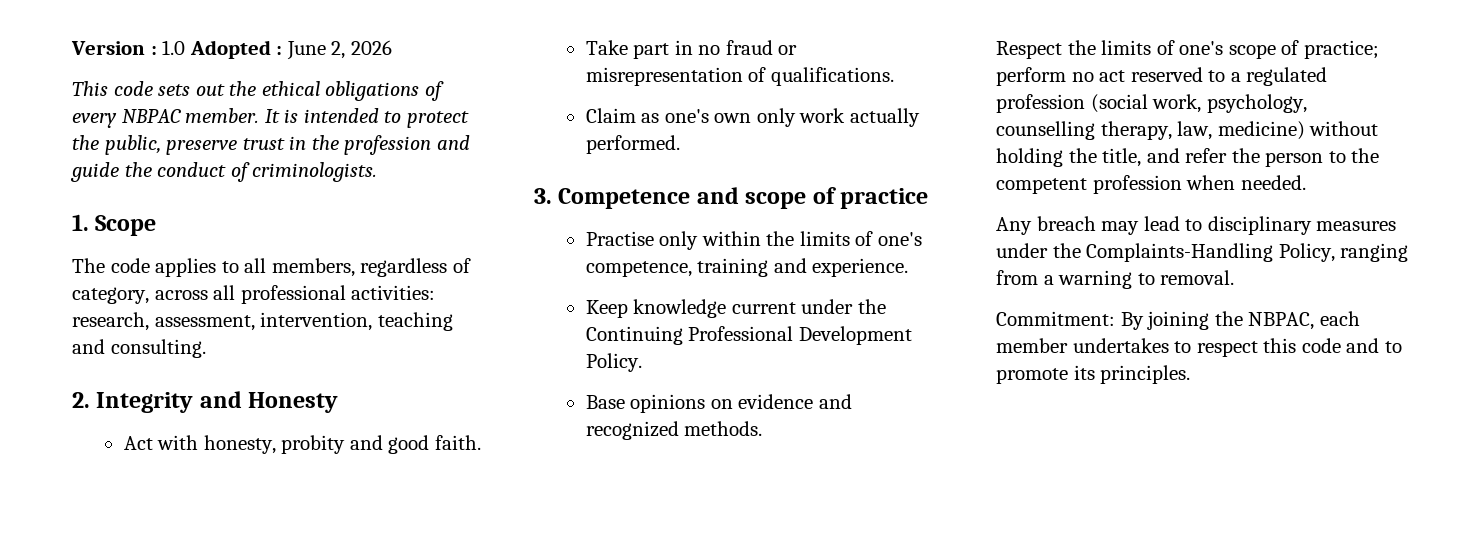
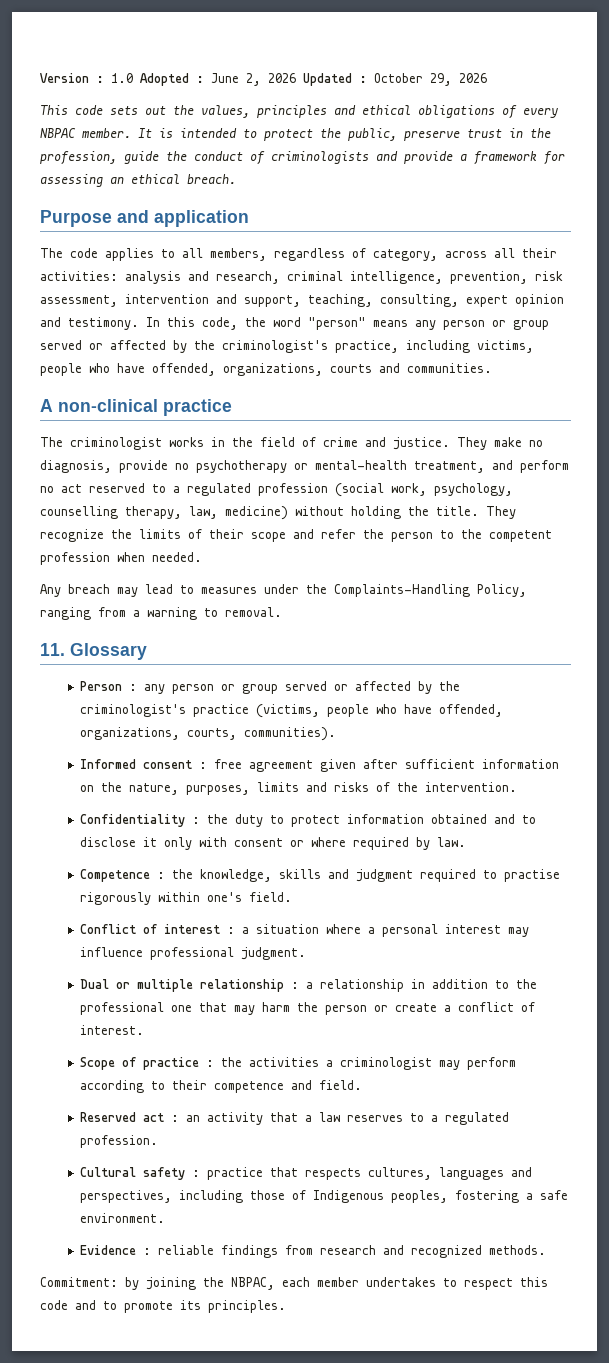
- Version : 1.0 Adopted : June 2, 2026
+ Version : 1.0 Adopted : June 2, 2026 Updated : October 29, 2026
- This code sets out the ethical obligations of every NBPAC member.
+ This code sets out the values, principles and ethical obligations of every NBPAC member.
- It is intended to protect the public, preserve trust in the profession and guide the conduct of criminologists.
- 1. Scope
+ It is intended to protect the public, preserve trust in the profession, guide the conduct of criminologists and provide a framework for assessing an ethical breach.
+ Purpose and application
- The code applies to all members, regardless of category, across all professional activities: research, assessment, intervention, teaching and consulting.
- 2. Integrity and Honesty
- Act with honesty, probity and good faith.
- Take part in no fraud or misrepresentation of qualifications.
- Claim as one's own only work actually performed.
- 3. Competence and scope of practice
- Practise only within the limits of one's competence, training and experience.
- Keep knowledge current under the Continuing Professional Development Policy.
- Base opinions on evidence and recognized methods.
- Respect the limits of one's scope of practice; perform no act reserved to a regulated profession (social work, psychology, counselling therapy, law, medicine) without holding the title, and refer the person to the competent profession when needed.
+ The code applies to all members, regardless of category, across all their activities: analysis and research, criminal intelligence, prevention, risk assessment, intervention and support, teaching, consulting, expert opinion and testimony. In this code, the word "person" means any person or group served or affected by the criminologist's practice, including victims, people who have offended, organizations, courts and communities.
+ A non-clinical practice
+ The criminologist works in the field of crime and justice. They make no diagnosis, provide no psychotherapy or mental-health treatment, and perform no act reserved to a regulated profession (social work, psychology, counselling therapy, law, medicine) without holding the title. They recognize the limits of their scope and refer the person to the competent profession when needed.
- Any breach may lead to disciplinary measures under the Complaints-Handling Policy, ranging from a warning to removal.
+ Any breach may lead to measures under the Complaints-Handling Policy, ranging from a warning to removal.
+ 11. Glossary
+ Person : any person or group served or affected by the criminologist's practice (victims, people who have offended, organizations, courts, communities).
+ Informed consent : free agreement given after sufficient information on the nature, purposes, limits and risks of the intervention.
+ Confidentiality : the duty to protect information obtained and to disclose it only with consent or where required by law.
+ Competence : the knowledge, skills and judgment required to practise rigorously within one's field.
+ Conflict of interest : a situation where a personal interest may influence professional judgment.
+ Dual or multiple relationship : a relationship in addition to the professional one that may harm the person or create a conflict of interest.
+ Scope of practice : the activities a criminologist may perform according to their competence and field.
+ Reserved act : an activity that a law reserves to a regulated profession.
+ Cultural safety : practice that respects cultures, languages and perspectives, including those of Indigenous peoples, fostering a safe environment.
+ Evidence : reliable findings from research and recognized methods.
- Commitment: By joining the NBPAC, each member undertakes to respect this code and to promote its principles.
+ Commitment: by joining the NBPAC, each member undertakes to respect this code and to promote its principles.

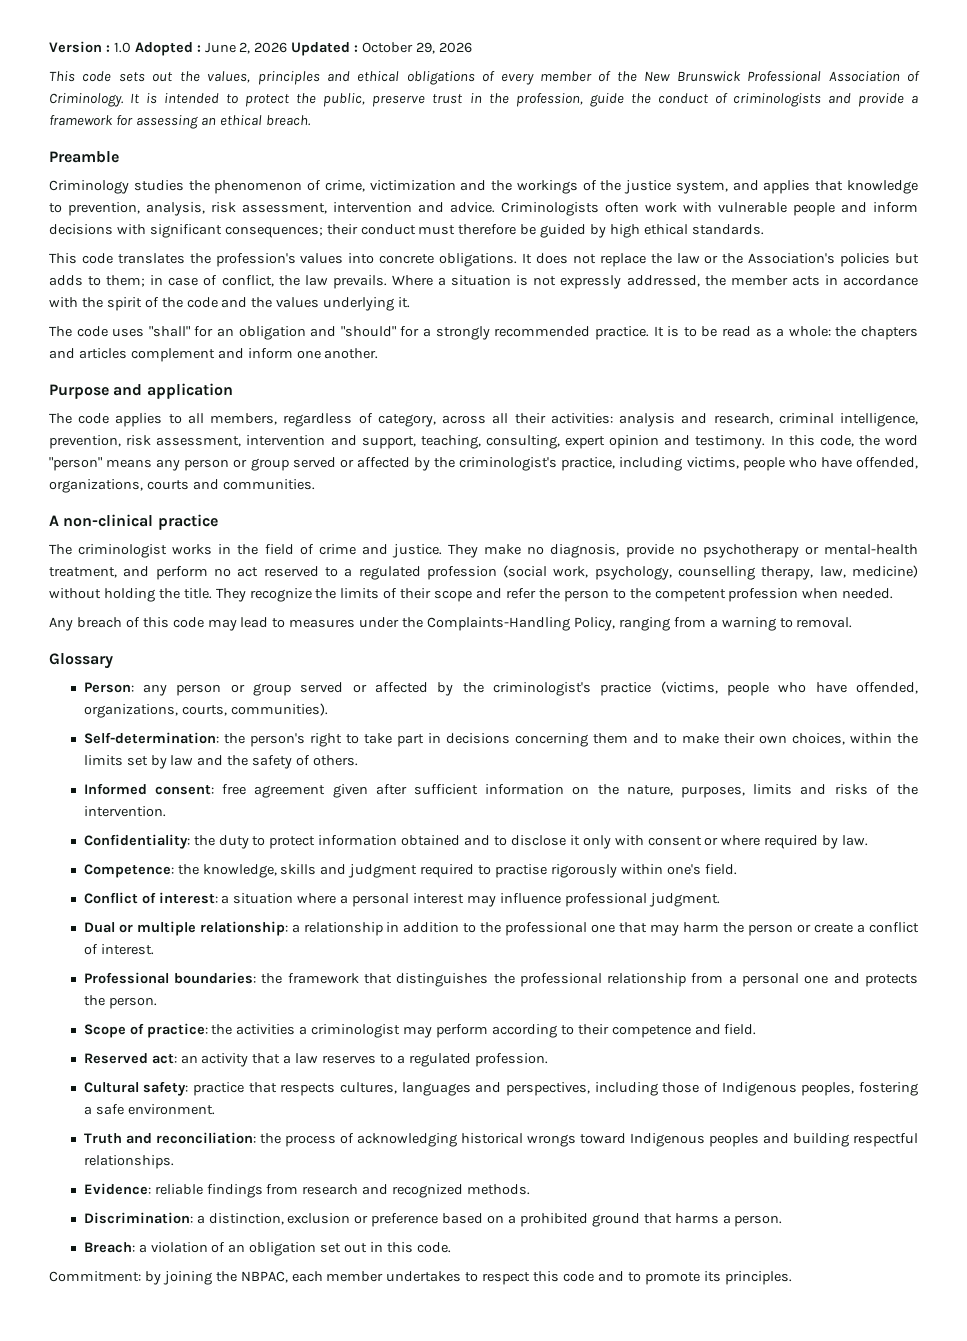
- This code sets out the values, principles and ethical obligations of every NBPAC member.
+ This code sets out the values, principles and ethical obligations of every member of the New Brunswick Professional Association of Criminology.
+ Preamble
+ Criminology studies the phenomenon of crime, victimization and the workings of the justice system, and applies that knowledge to prevention, analysis, risk assessment, intervention and advice. Criminologists often work with vulnerable people and inform decisions with significant consequences; their conduct must therefore be guided by high ethical standards.
+ This code translates the profession's values into concrete obligations. It does not replace the law or the Association's policies but adds to them; in case of conflict, the law prevails. Where a situation is not expressly addressed, the member acts in accordance with the spirit of the code and the values underlying it.
+ The code uses "shall" for an obligation and "should" for a strongly recommended practice. It is to be read as a whole: the chapters and articles complement and inform one another.
- Any breach may lead to measures under the Complaints-Handling Policy, ranging from a warning to removal.
+ Any breach of this code may lead to measures under the Complaints-Handling Policy, ranging from a warning to removal.
- 11. Glossary
+ Glossary
- Person : any person or group served or affected by the criminologist's practice (victims, people who have offended, organizations, courts, communities).
+ Person: any person or group served or affected by the criminologist's practice (victims, people who have offended, organizations, courts, communities).
+ Self-determination: the person's right to take part in decisions concerning them and to make their own choices, within the limits set by law and the safety of others.
- Informed consent : free agreement given after sufficient information on the nature, purposes, limits and risks of the intervention.
+ Informed consent: free agreement given after sufficient information on the nature, purposes, limits and risks of the intervention.
- Confidentiality : the duty to protect information obtained and to disclose it only with consent or where required by law.
+ Confidentiality: the duty to protect information obtained and to disclose it only with consent or where required by law.
- Competence : the knowledge, skills and judgment required to practise rigorously within one's field.
+ Competence: the knowledge, skills and judgment required to practise rigorously within one's field.
- Conflict of interest : a situation where a personal interest may influence professional judgment.
+ Conflict of interest: a situation where a personal interest may influence professional judgment.
- Dual or multiple relationship : a relationship in addition to the professional one that may harm the person or create a conflict of interest.
+ Dual or multiple relationship: a relationship in addition to the professional one that may harm the person or create a conflict of interest.
+ Professional boundaries: the framework that distinguishes the professional relationship from a personal one and protects the person.
- Scope of practice : the activities a criminologist may perform according to their competence and field.
+ Scope of practice: the activities a criminologist may perform according to their competence and field.
- Reserved act : an activity that a law reserves to a regulated profession.
+ Reserved act: an activity that a law reserves to a regulated profession.
- Cultural safety : practice that respects cultures, languages and perspectives, including those of Indigenous peoples, fostering a safe environment.
+ Cultural safety: practice that respects cultures, languages and perspectives, including those of Indigenous peoples, fostering a safe environment.
- Evidence : reliable findings from research and recognized methods.
+ Truth and reconciliation: the process of acknowledging historical wrongs toward Indigenous peoples and building respectful relationships.
+ Evidence: reliable findings from research and recognized methods.
+ Discrimination: a distinction, exclusion or preference based on a prohibited ground that harms a person.
+ Breach: a violation of an obligation set out in this code.

